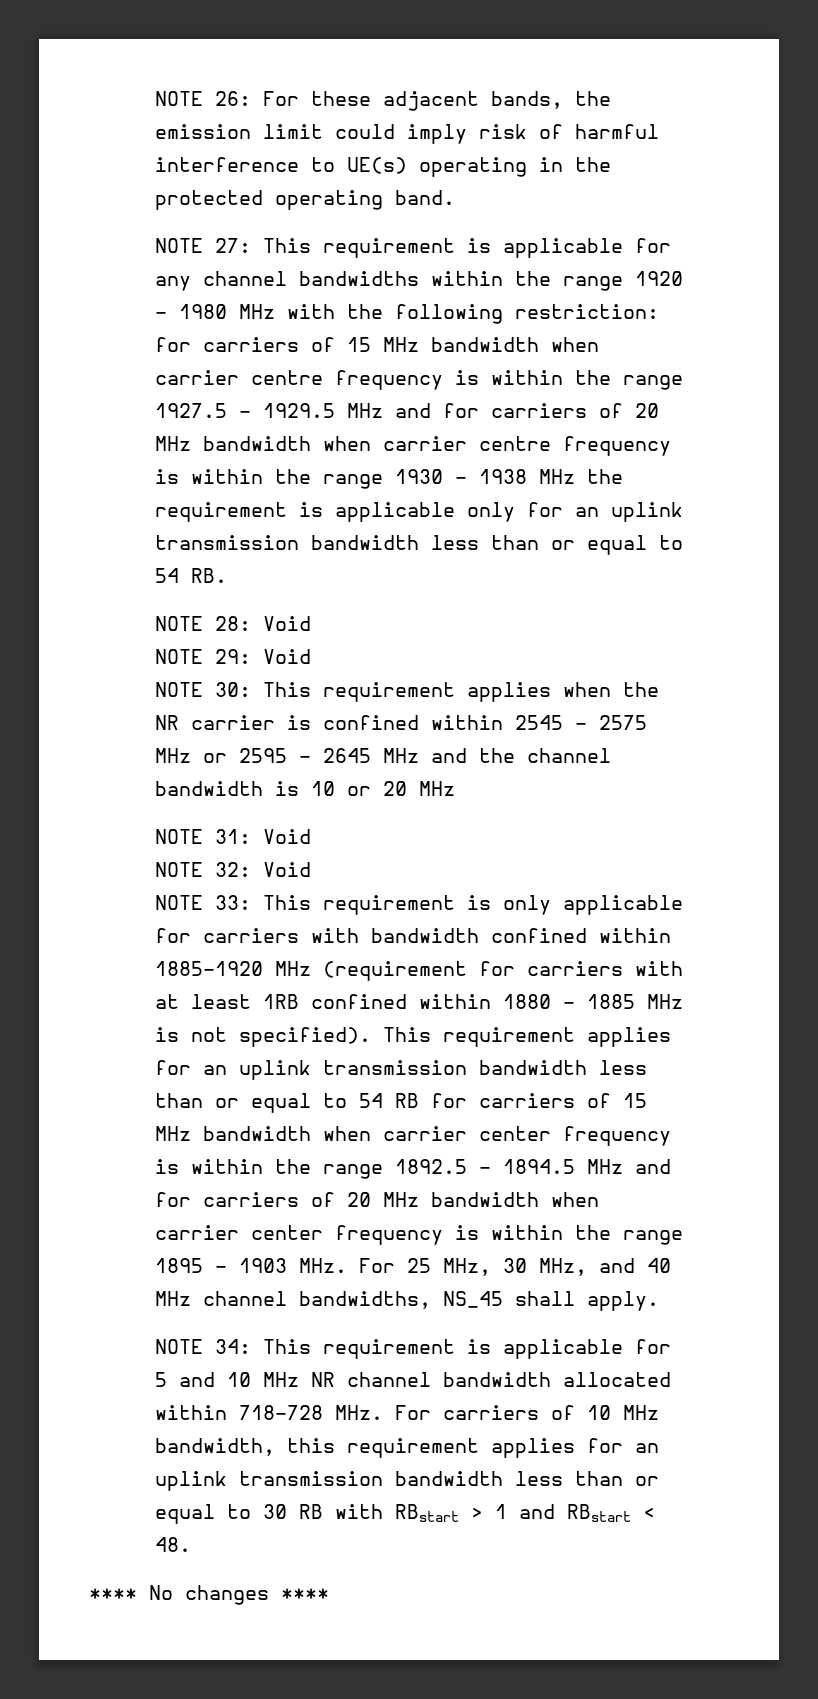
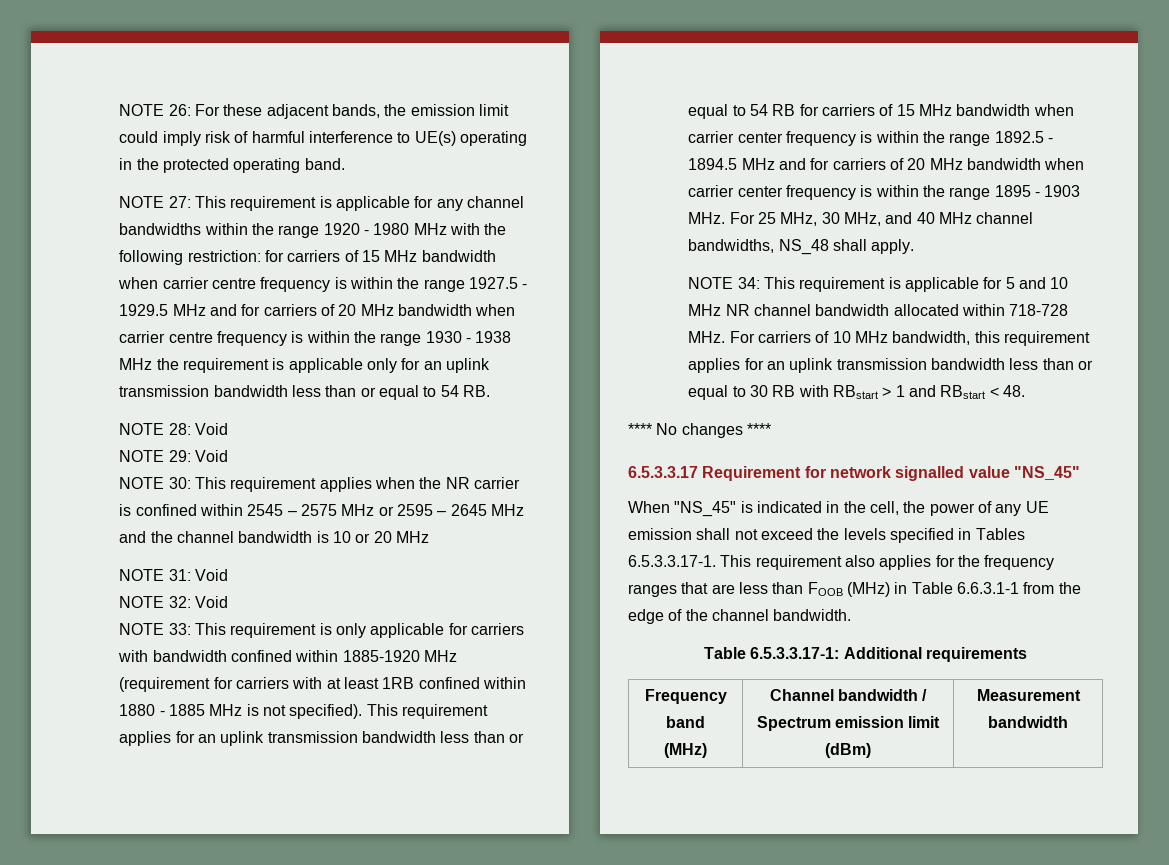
- This requirement applies for an uplink transmission bandwidth less than or equal to 54 RB for carriers of 15 MHz bandwidth when carrier center frequency is within the range 1892.5 - 1894.5 MHz and for carriers of 20 MHz bandwidth when carrier center frequency is within the range 1895 - 1903 MHz. For 25 MHz, 30 MHz, and 40 MHz channel bandwidths, NS_45 shall apply.
+ This requirement applies for an uplink transmission bandwidth less than or equal to 54 RB for carriers of 15 MHz bandwidth when carrier center frequency is within the range 1892.5 - 1894.5 MHz and for carriers of 20 MHz bandwidth when carrier center frequency is within the range 1895 - 1903 MHz. For 25 MHz, 30 MHz, and 40 MHz channel bandwidths, NS_48 shall apply.
+ 6.5.3.3.17 Requirement for network signalled value "NS_45"
+ When "NS_45" is indicated in the cell, the power of any UE emission shall not exceed the levels specified in Tables 6.5.3.3.17-1. This requirement also applies for the frequency ranges that are less than FOOB (MHz) in Table 6.6.3.1-1 from the edge of the channel bandwidth.
+ Table 6.5.3.3.17-1: Additional requirements
+ Frequency band
+ (MHz) | Channel bandwidth / Spectrum emission limit (dBm) | Measurement bandwidth

